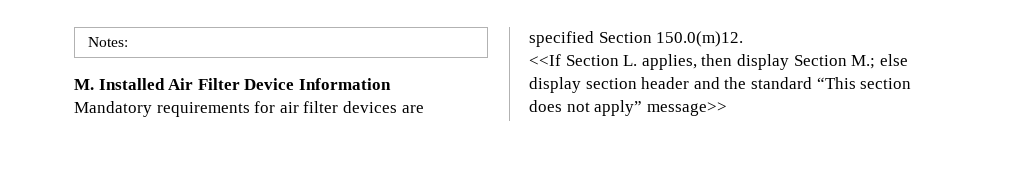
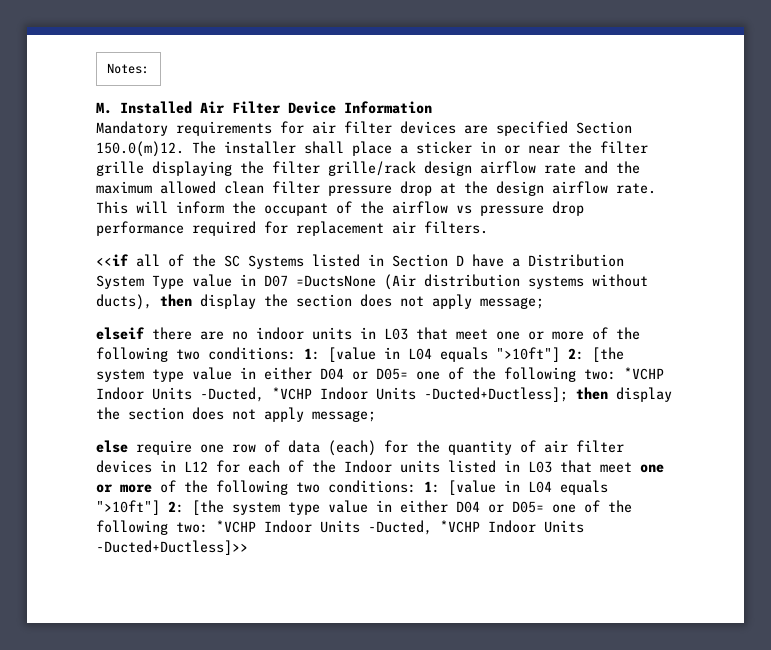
- Mandatory requirements for air filter devices are specified Section 150.0(m)12.
- <<If Section L. applies, then display Section M.; else display section header and the standard “This section does not apply” message>>
+ Mandatory requirements for air filter devices are specified Section 150.0(m)12. The installer shall place a sticker in or near the filter grille displaying the filter grille/rack design airflow rate and the maximum allowed clean filter pressure drop at the design airflow rate. This will inform the occupant of the airflow vs pressure drop performance required for replacement air filters.
+ <<if all of the SC Systems listed in Section D have a Distribution System Type value in D07 =DuctsNone (Air distribution systems without ducts), then display the section does not apply message;
+ elseif there are no indoor units in L03 that meet one or more of the following two conditions: 1: [value in L04 equals ">10ft"] 2: [the system type value in either D04 or D05= one of the following two: *VCHP Indoor Units -Ducted, *VCHP Indoor Units -Ducted+Ductless]; then display the section does not apply message;
+ else require one row of data (each) for the quantity of air filter devices in L12 for each of the Indoor units listed in L03 that meet one or more of the following two conditions: 1: [value in L04 equals ">10ft"] 2: [the system type value in either D04 or D05= one of the following two: *VCHP Indoor Units -Ducted, *VCHP Indoor Units -Ducted+Ductless]>>

